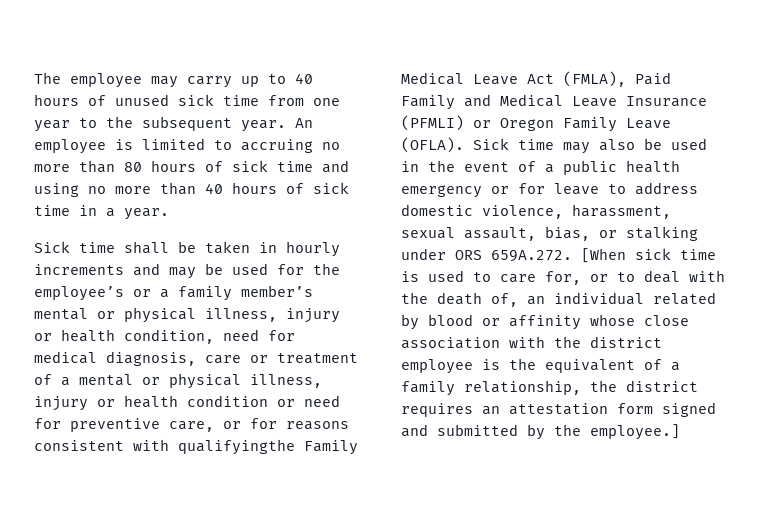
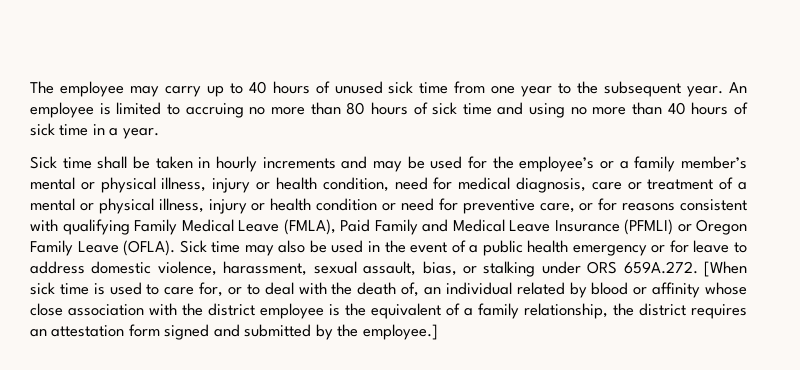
- Sick time shall be taken in hourly increments and may be used for the employee’s or a family member’s mental or physical illness, injury or health condition, need for medical diagnosis, care or treatment of a mental or physical illness, injury or health condition or need for preventive care, or for reasons consistent with qualifyingthe Family Medical Leave Act (FMLA), Paid Family and Medical Leave Insurance (PFMLI) or Oregon Family Leave (OFLA).
+ Sick time shall be taken in hourly increments and may be used for the employee’s or a family member’s mental or physical illness, injury or health condition, need for medical diagnosis, care or treatment of a mental or physical illness, injury or health condition or need for preventive care, or for reasons consistent with qualifying Family Medical Leave (FMLA), Paid Family and Medical Leave Insurance (PFMLI) or Oregon Family Leave (OFLA).

